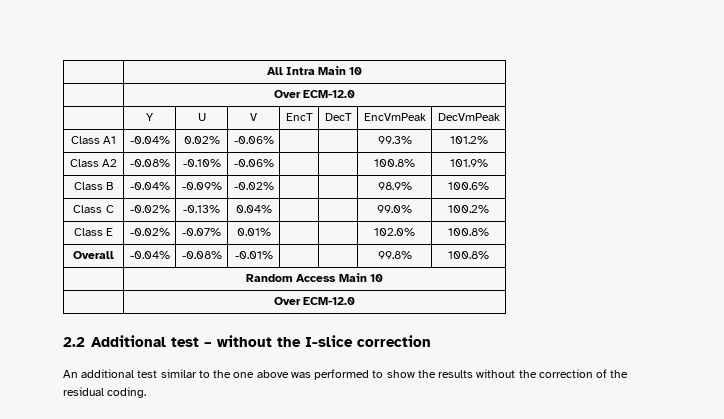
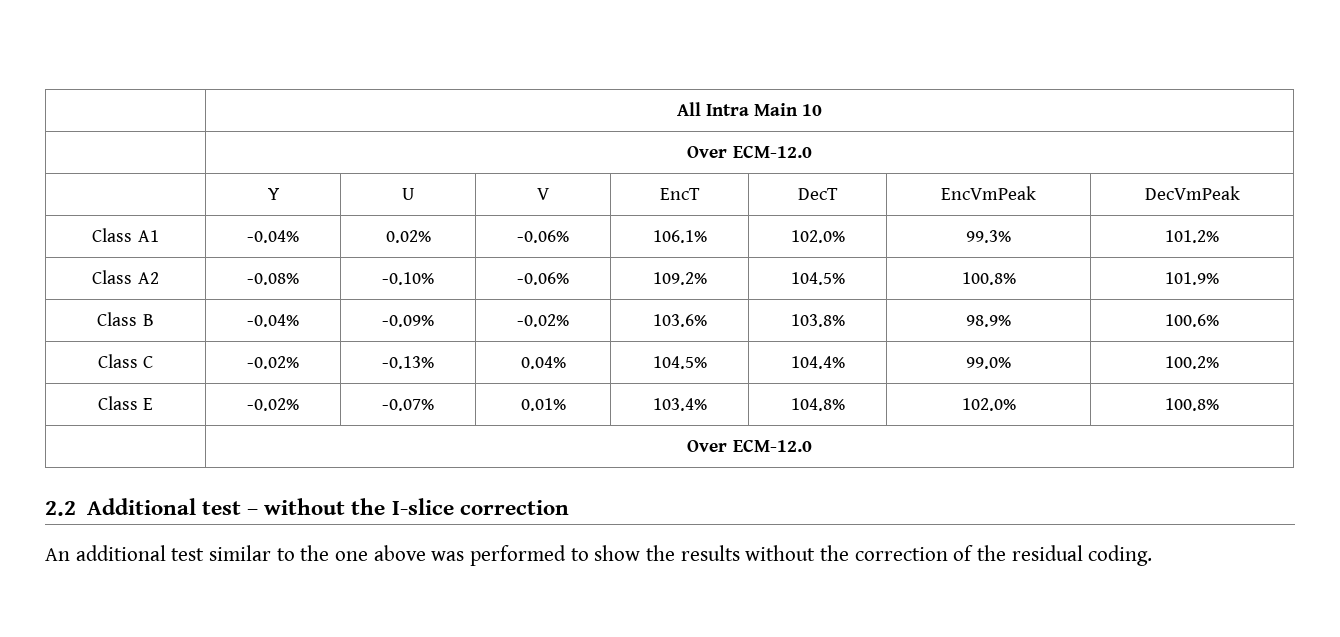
- Class A1 | -0.04% | 0.02% | -0.06% | | | 99.3% | 101.2%
+ Class A1 | -0.04% | 0.02% | -0.06% | 106.1% | 102.0% | 99.3% | 101.2%
- Class A2 | -0.08% | -0.10% | -0.06% | | | 100.8% | 101.9%
+ Class A2 | -0.08% | -0.10% | -0.06% | 109.2% | 104.5% | 100.8% | 101.9%
- Class B | -0.04% | -0.09% | -0.02% | | | 98.9% | 100.6%
+ Class B | -0.04% | -0.09% | -0.02% | 103.6% | 103.8% | 98.9% | 100.6%
- Class C | -0.02% | -0.13% | 0.04% | | | 99.0% | 100.2%
+ Class C | -0.02% | -0.13% | 0.04% | 104.5% | 104.4% | 99.0% | 100.2%
- Class E | -0.02% | -0.07% | 0.01% | | | 102.0% | 100.8%
+ Class E | -0.02% | -0.07% | 0.01% | 103.4% | 104.8% | 102.0% | 100.8%
- Overall | -0.04% | -0.08% | -0.01% | | | 99.8% | 100.8%
- | Random Access Main 10

